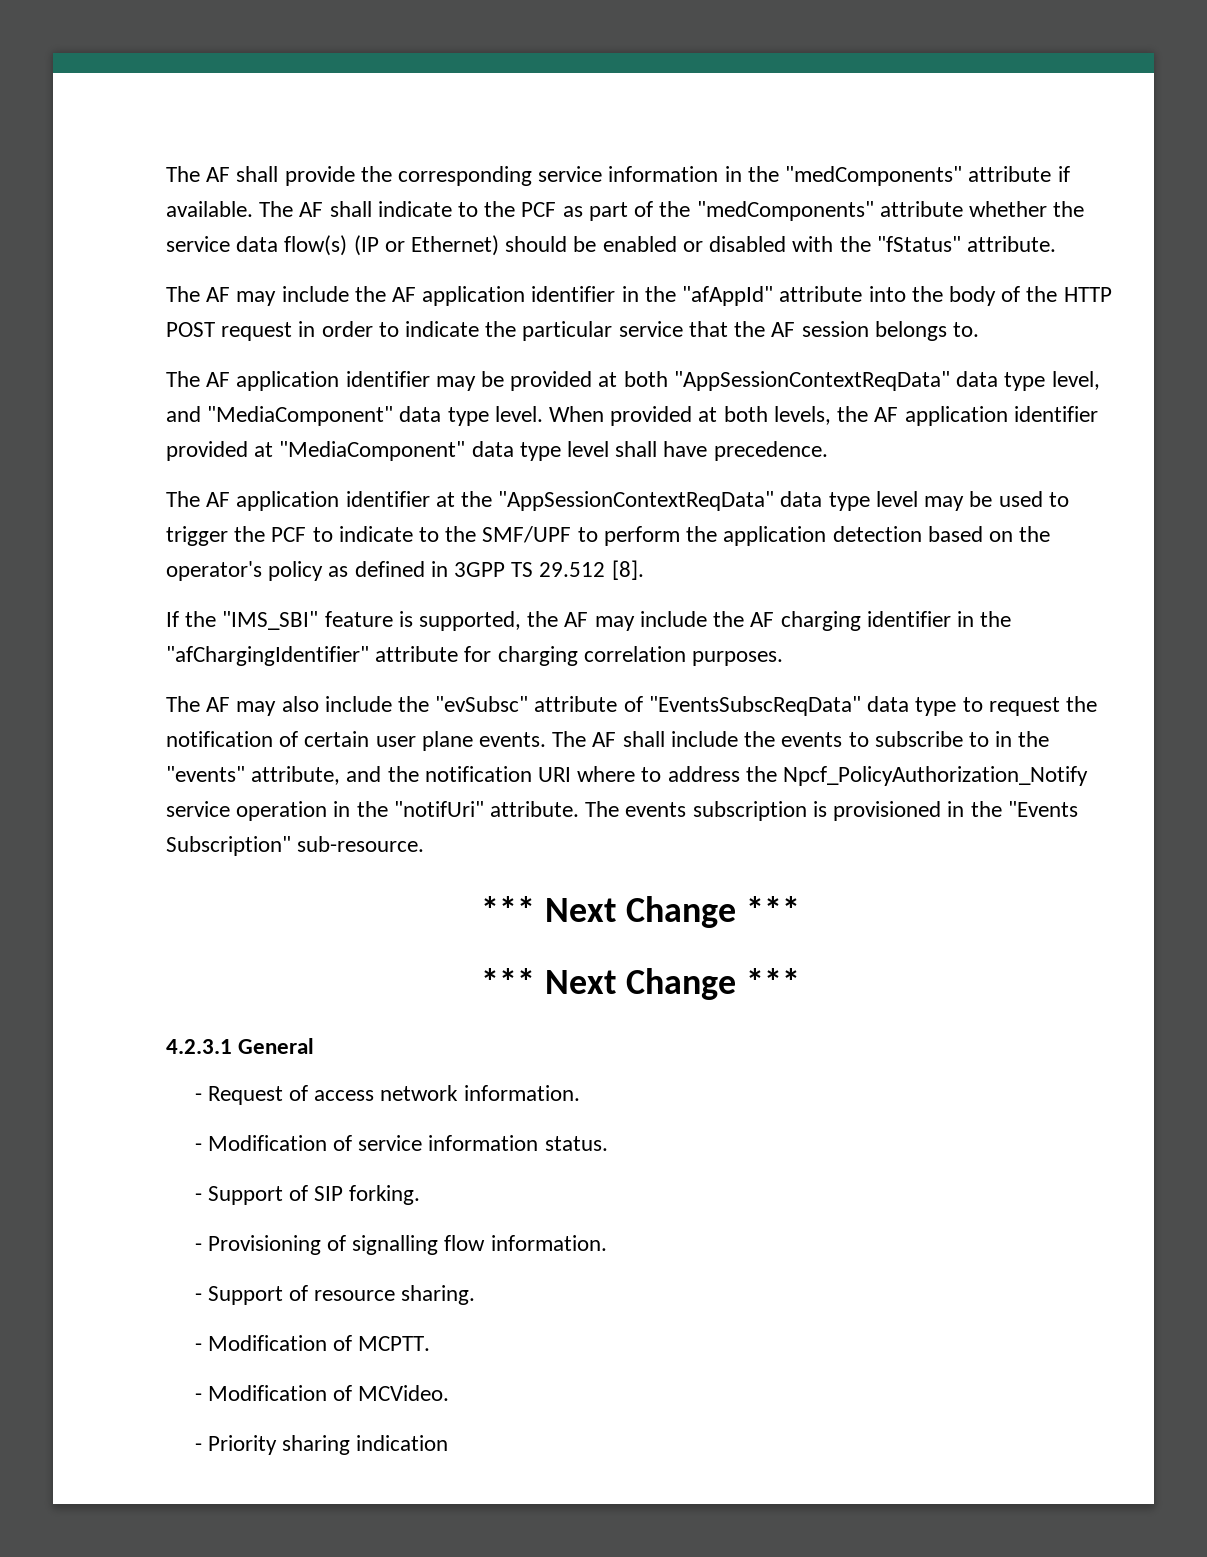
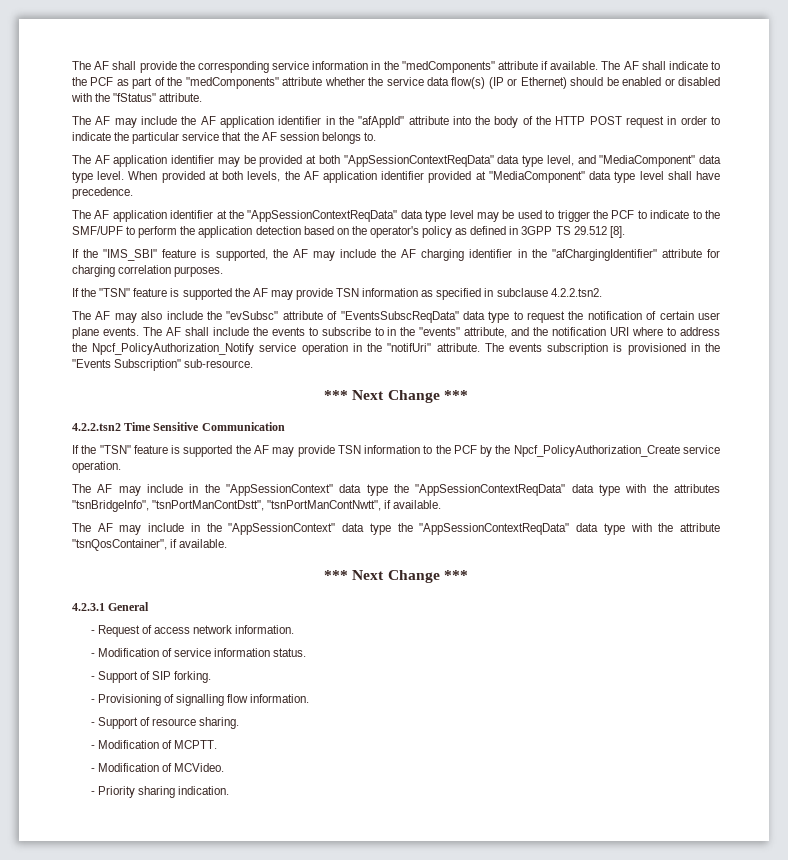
+ If the "TSN" feature is supported the AF may provide TSN information as specified in subclause 4.2.2.tsn2.
+ 4.2.2.tsn2 Time Sensitive Communication
+ If the "TSN" feature is supported the AF may provide TSN information to the PCF by the Npcf_PolicyAuthorization_Create service operation.
+ The AF may include in the "AppSessionContext" data type the "AppSessionContextReqData" data type with the attributes "tsnBridgeInfo", "tsnPortManContDstt", "tsnPortManContNwtt", if available.
+ The AF may include in the "AppSessionContext" data type the "AppSessionContextReqData" data type with the attribute "tsnQosContainer", if available.
- - Priority sharing indication
+ - Priority sharing indication.

